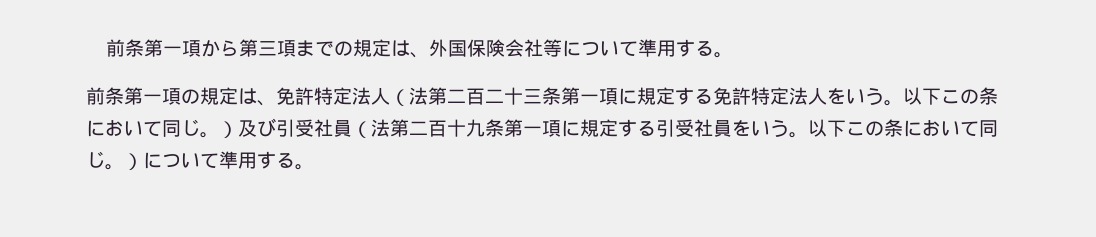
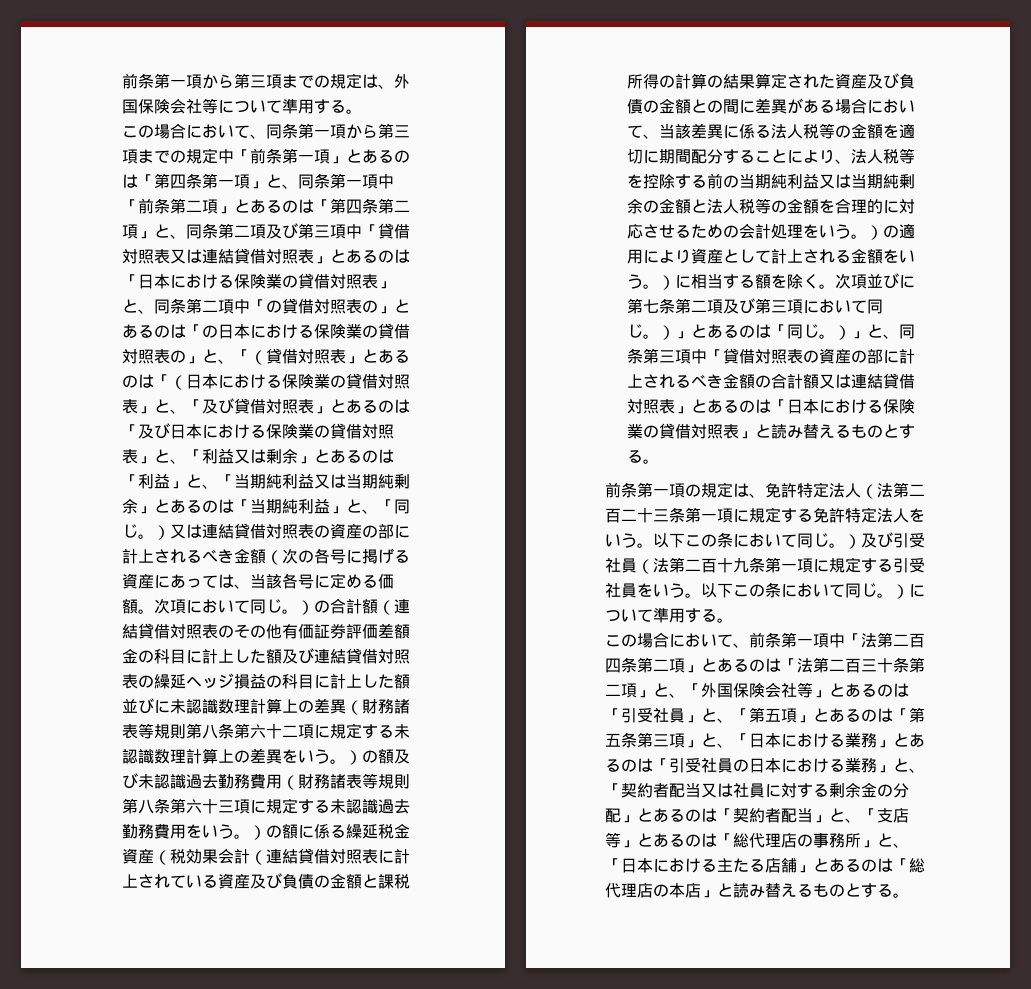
+ この場合において、同条第一項から第三項までの規定中「前条第一項」とあるのは「第四条第一項」と、同条第一項中「前条第二項」とあるのは「第四条第二項」と、同条第二項及び第三項中「貸借対照表又は連結貸借対照表」とあるのは「日本における保険業の貸借対照表」と、同条第二項中「の貸借対照表の」とあるのは「の日本における保険業の貸借対照表の」と、「（貸借対照表」とあるのは「（日本における保険業の貸借対照表」と、「及び貸借対照表」とあるのは「及び日本における保険業の貸借対照表」と、「利益又は剰余」とあるのは「利益」と、「当期純利益又は当期純剰余」とあるのは「当期純利益」と、「同じ。）又は連結貸借対照表の資産の部に計上されるべき金額（次の各号に掲げる資産にあっては、当該各号に定める価額。次項において同じ。）の合計額（連結貸借対照表のその他有価証券評価差額金の科目に計上した額及び連結貸借対照表の繰延ヘッジ損益の科目に計上した額並びに未認識数理計算上の差異（財務諸表等規則第八条第六十二項に規定する未認識数理計算上の差異をいう。）の額及び未認識過去勤務費用（財務諸表等規則第八条第六十三項に規定する未認識過去勤務費用をいう。）の額に係る繰延税金資産（税効果会計（連結貸借対照表に計上されている資産及び負債の金額と課税所得の計算の結果算定された資産及び負債の金額との間に差異がある場合において、当該差異に係る法人税等の金額を適切に期間配分することにより、法人税等を控除する前の当期純利益又は当期純剰余の金額と法人税等の金額を合理的に対応させるための会計処理をいう。）の適用により資産として計上される金額をいう。）に相当する額を除く。次項並びに第七条第二項及び第三項において同じ。）」とあるのは「同じ。）」と、同条第三項中「貸借対照表の資産の部に計上されるべき金額の合計額又は連結貸借対照表」とあるのは「日本における保険業の貸借対照表」と読み替えるものとする。
+ この場合において、前条第一項中「法第二百四条第二項」とあるのは「法第二百三十条第二項」と、「外国保険会社等」とあるのは「引受社員」と、「第五項」とあるのは「第五条第三項」と、「日本における業務」とあるのは「引受社員の日本における業務」と、「契約者配当又は社員に対する剰余金の分配」とあるのは「契約者配当」と、「支店等」とあるのは「総代理店の事務所」と、「日本における主たる店舗」とあるのは「総代理店の本店」と読み替えるものとする。

